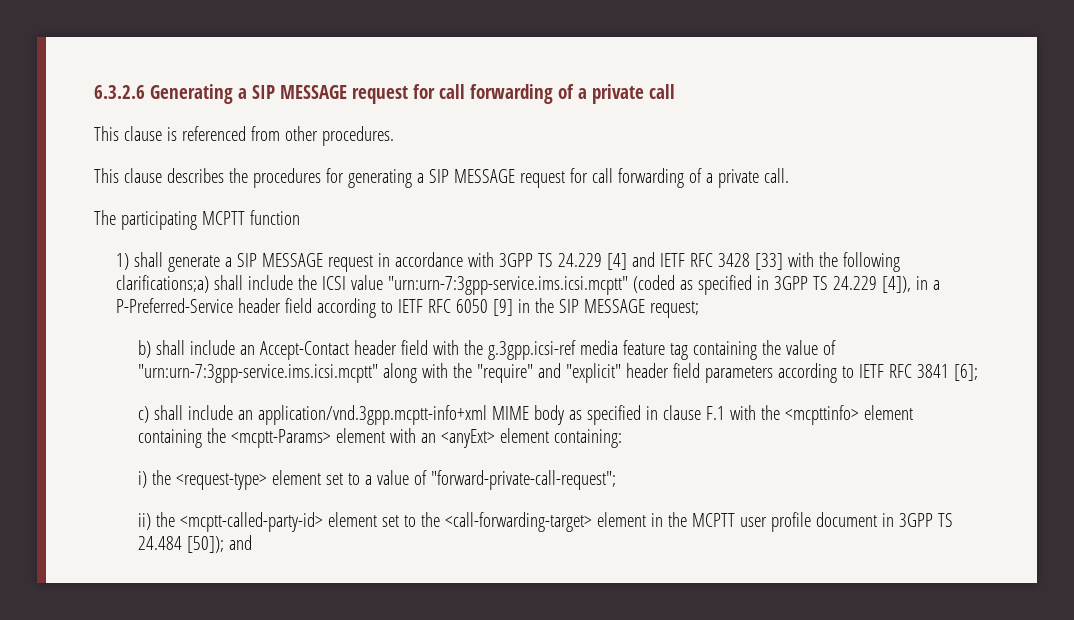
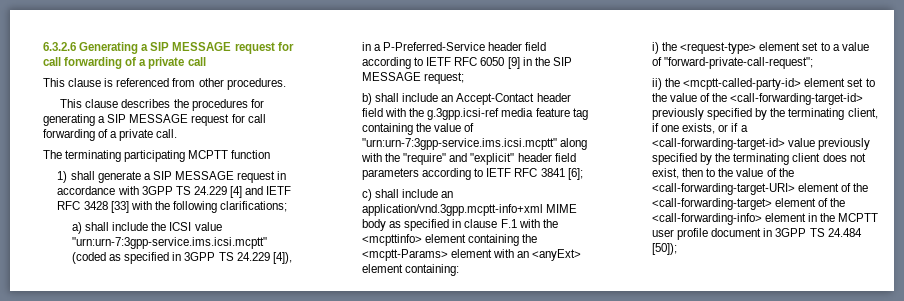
- The participating MCPTT function
+ The terminating participating MCPTT function
- 1) shall generate a SIP MESSAGE request in accordance with 3GPP TS 24.229 [4] and IETF RFC 3428 [33] with the following clarifications;a) shall include the ICSI value "urn:urn-7:3gpp-service.ims.icsi.mcptt" (coded as specified in 3GPP TS 24.229 [4]), in a P-Preferred-Service header field according to IETF RFC 6050 [9] in the SIP MESSAGE request;
+ 1) shall generate a SIP MESSAGE request in accordance with 3GPP TS 24.229 [4] and IETF RFC 3428 [33] with the following clarifications;
+ a) shall include the ICSI value "urn:urn-7:3gpp-service.ims.icsi.mcptt" (coded as specified in 3GPP TS 24.229 [4]), in a P-Preferred-Service header field according to IETF RFC 6050 [9] in the SIP MESSAGE request;
- ii) the <mcptt-called-party-id> element set to the <call-forwarding-target> element in the MCPTT user profile document in 3GPP TS 24.484 [50]); and
+ ii) the <mcptt-called-party-id> element set to the value of the <call-forwarding-target-id> previously specified by the terminating client, if one exists, or if a <call-forwarding-target-id> value previously specified by the terminating client does not exist, then to the value of the <call-forwarding-target-URI> element of the <call-forwarding-target> element of the <call-forwarding-info> element in the MCPTT user profile document in 3GPP TS 24.484 [50]);

